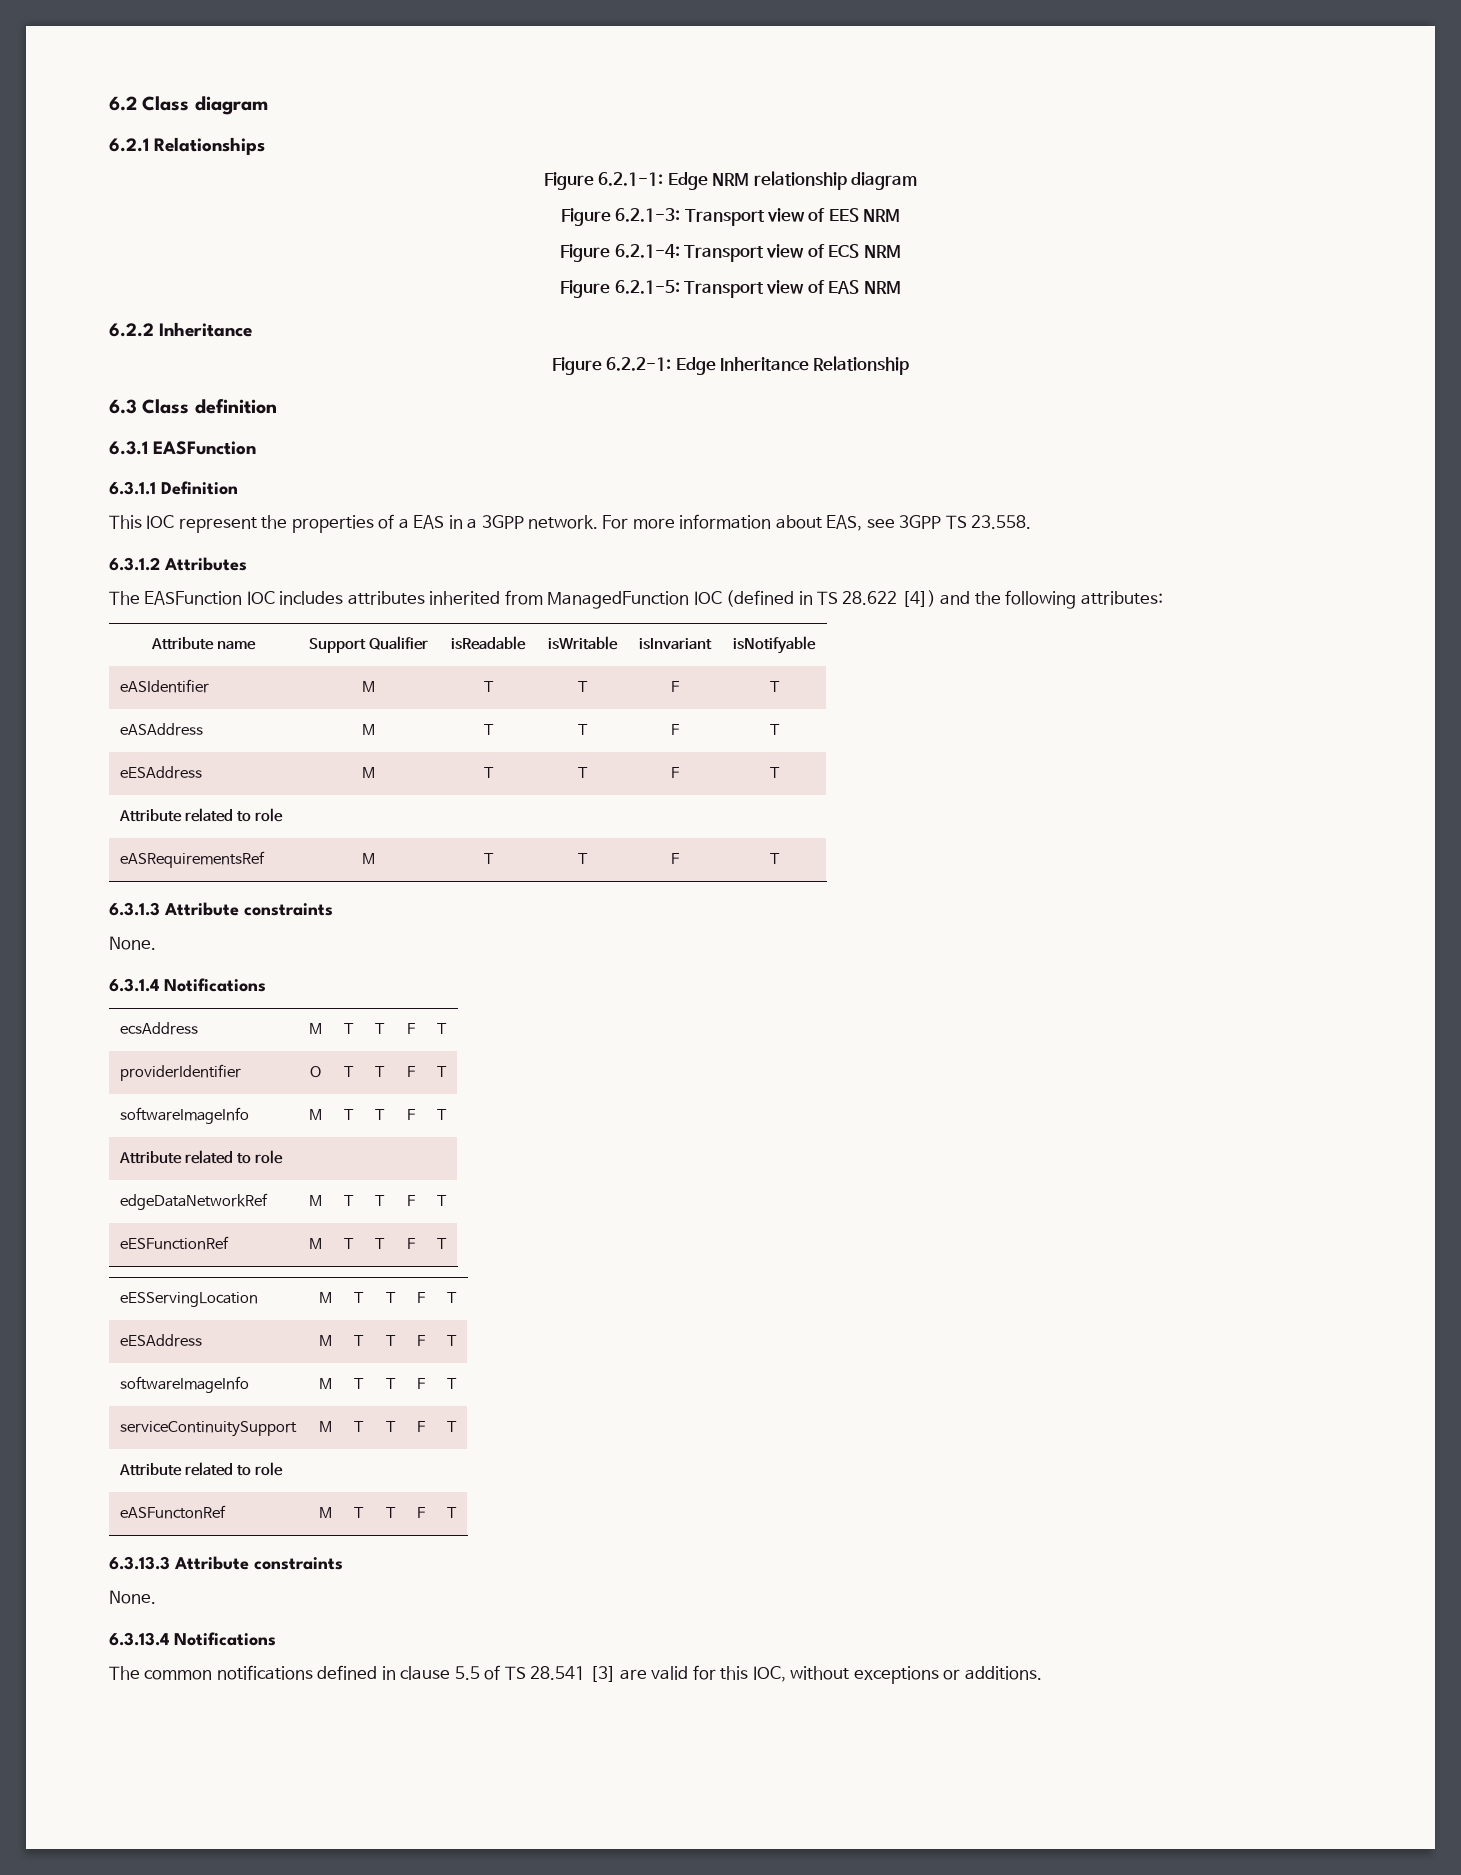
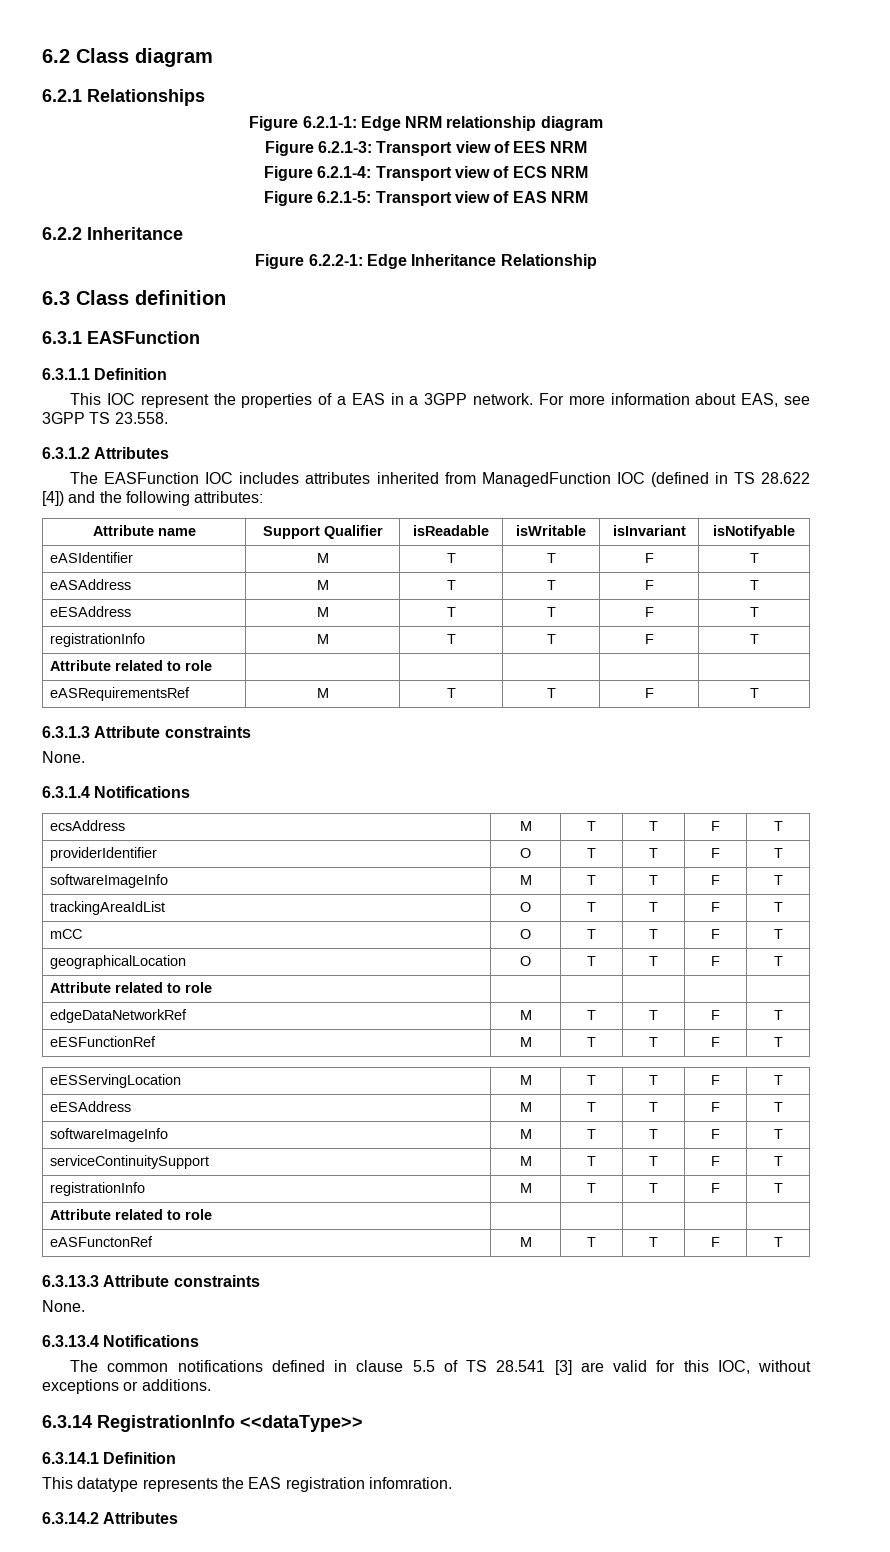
  eASAddress | M | T | T | F | T
  eESAddress | M | T | T | F | T
+ registrationInfo | M | T | T | F | T
+ trackingAreaIdList | O | T | T | F | T
+ mCC | O | T | T | F | T
+ geographicalLocation | O | T | T | F | T
  serviceContinuitySupport | M | T | T | F | T
+ registrationInfo | M | T | T | F | T
+ 6.3.14 RegistrationInfo <<dataType>>
+ 6.3.14.1 Definition
+ This datatype represents the EAS registration infomration.
+ 6.3.14.2 Attributes

